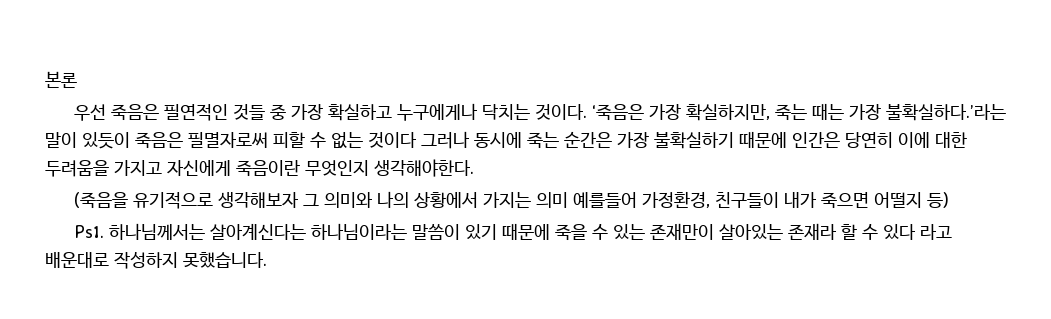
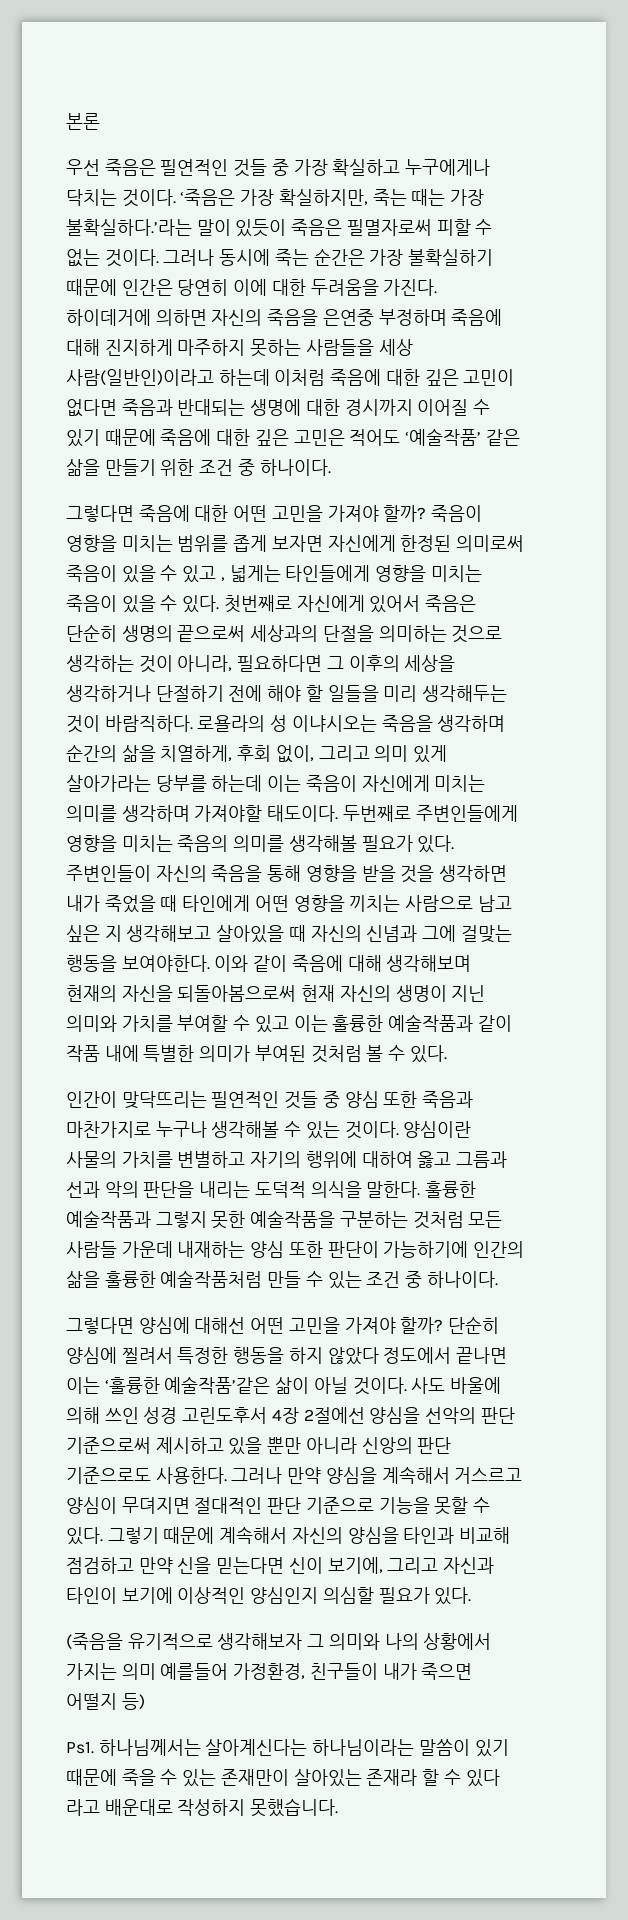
- ‘죽음은 가장 확실하지만, 죽는 때는 가장 불확실하다.’라는 말이 있듯이 죽음은 필멸자로써 피할 수 없는 것이다 그러나 동시에 죽는 순간은 가장 불확실하기 때문에 인간은 당연히 이에 대한 두려움을 가지고 자신에게 죽음이란 무엇인지 생각해야한다.
+ ‘죽음은 가장 확실하지만, 죽는 때는 가장 불확실하다.’라는 말이 있듯이 죽음은 필멸자로써 피할 수 없는 것이다. 그러나 동시에 죽는 순간은 가장 불확실하기 때문에 인간은 당연히 이에 대한 두려움을 가진다. 하이데거에 의하면 자신의 죽음을 은연중 부정하며 죽음에 대해 진지하게 마주하지 못하는 사람들을 세상 사람(일반인)이라고 하는데 이처럼 죽음에 대한 깊은 고민이 없다면 죽음과 반대되는 생명에 대한 경시까지 이어질 수 있기 때문에 죽음에 대한 깊은 고민은 적어도 ‘예술작품’ 같은 삶을 만들기 위한 조건 중 하나이다.
+ 그렇다면 죽음에 대한 어떤 고민을 가져야 할까? 죽음이 영향을 미치는 범위를 좁게 보자면 자신에게 한정된 의미로써 죽음이 있을 수 있고 , 넓게는 타인들에게 영향을 미치는 죽음이 있을 수 있다. 첫번째로 자신에게 있어서 죽음은 단순히 생명의 끝으로써 세상과의 단절을 의미하는 것으로 생각하는 것이 아니라, 필요하다면 그 이후의 세상을 생각하거나 단절하기 전에 해야 할 일들을 미리 생각해두는 것이 바람직하다. 로욜라의 성 이냐시오는 죽음을 생각하며 순간의 삶을 치열하게, 후회 없이, 그리고 의미 있게 살아가라는 당부를 하는데 이는 죽음이 자신에게 미치는 의미를 생각하며 가져야할 태도이다. 두번째로 주변인들에게 영향을 미치는 죽음의 의미를 생각해볼 필요가 있다. 주변인들이 자신의 죽음을 통해 영향을 받을 것을 생각하면 내가 죽었을 때 타인에게 어떤 영향을 끼치는 사람으로 남고 싶은 지 생각해보고 살아있을 때 자신의 신념과 그에 걸맞는 행동을 보여야한다. 이와 같이 죽음에 대해 생각해보며 현재의 자신을 되돌아봄으로써 현재 자신의 생명이 지닌 의미와 가치를 부여할 수 있고 이는 훌륭한 예술작품과 같이 작품 내에 특별한 의미가 부여된 것처럼 볼 수 있다.
+ 인간이 맞닥뜨리는 필연적인 것들 중 양심 또한 죽음과 마찬가지로 누구나 생각해볼 수 있는 것이다. 양심이란 사물의 가치를 변별하고 자기의 행위에 대하여 옳고 그름과 선과 악의 판단을 내리는 도덕적 의식을 말한다. 훌륭한 예술작품과 그렇지 못한 예술작품을 구분하는 것처럼 모든 사람들 가운데 내재하는 양심 또한 판단이 가능하기에 인간의 삶을 훌륭한 예술작품처럼 만들 수 있는 조건 중 하나이다.
+ 그렇다면 양심에 대해선 어떤 고민을 가져야 할까? 단순히 양심에 찔려서 특정한 행동을 하지 않았다 정도에서 끝나면 이는 ‘훌륭한 예술작품’같은 삶이 아닐 것이다. 사도 바울에 의해 쓰인 성경 고린도후서 4장 2절에선 양심을 선악의 판단 기준으로써 제시하고 있을 뿐만 아니라 신앙의 판단 기준으로도 사용한다. 그러나 만약 양심을 계속해서 거스르고 양심이 무뎌지면 절대적인 판단 기준으로 기능을 못할 수 있다. 그렇기 때문에 계속해서 자신의 양심을 타인과 비교해 점검하고 만약 신을 믿는다면 신이 보기에, 그리고 자신과 타인이 보기에 이상적인 양심인지 의심할 필요가 있다.

